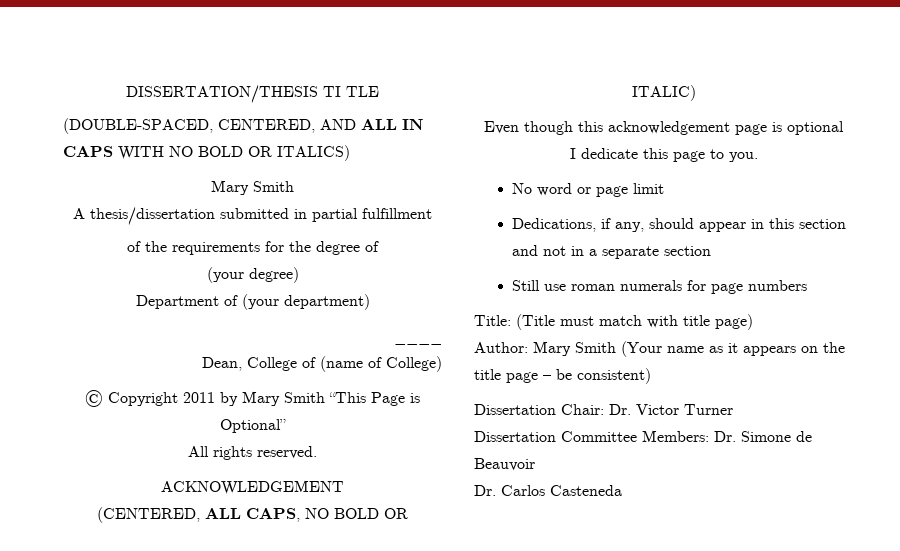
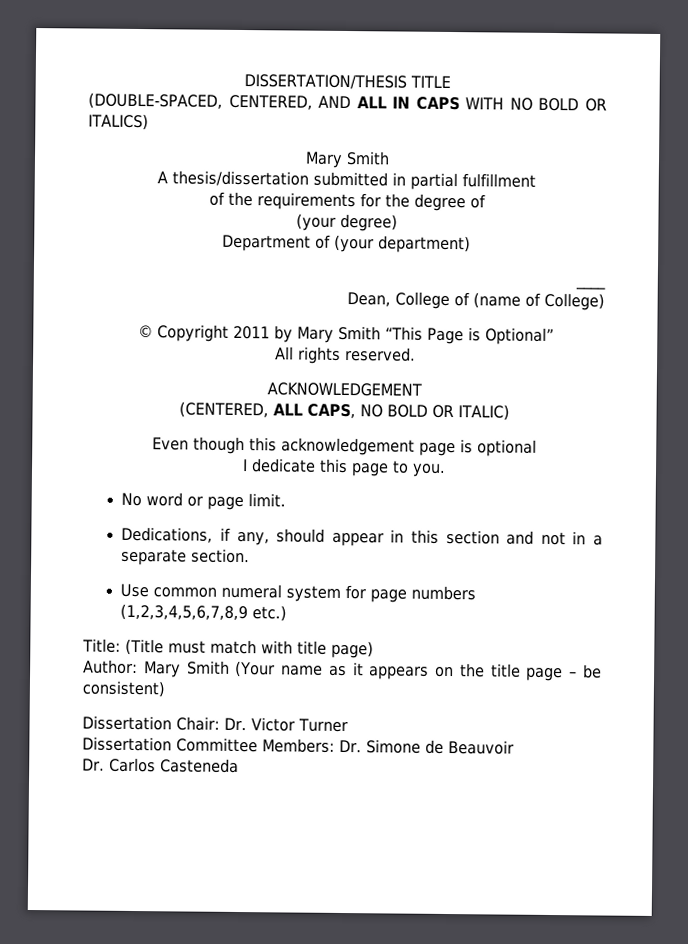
- DISSERTATION/THESIS TI TLE
+ DISSERTATION/THESIS TITLE
- No word or page limit
+ No word or page limit.
- Dedications, if any, should appear in this section and not in a separate section
- Still use roman numerals for page numbers
+ Dedications, if any, should appear in this section and not in a separate section.
+ Use common numeral system for page numbers (1,2,3,4,5,6,7,8,9 etc.)

